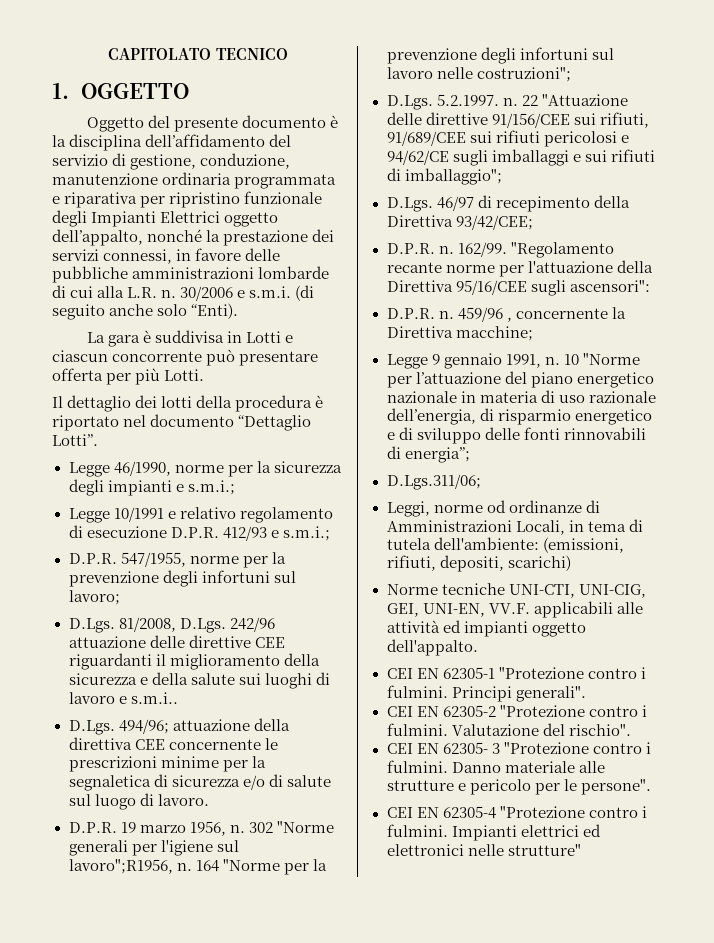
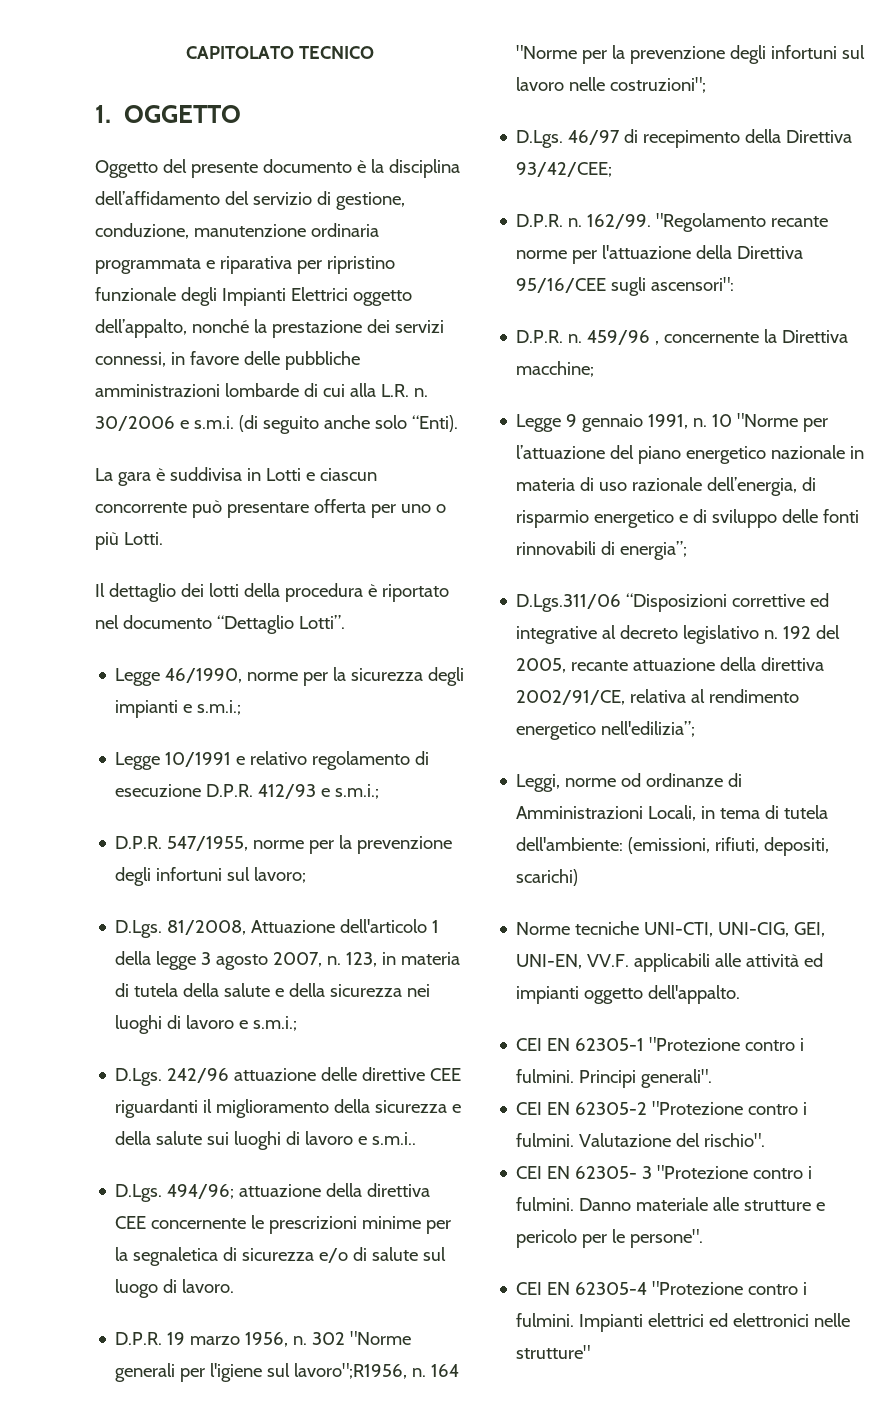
- La gara è suddivisa in Lotti e ciascun concorrente può presentare offerta per più Lotti.
+ La gara è suddivisa in Lotti e ciascun concorrente può presentare offerta per uno o più Lotti.
- D.Lgs. 81/2008, D.Lgs. 242/96 attuazione delle direttive CEE riguardanti il miglioramento della sicurezza e della salute sui luoghi di lavoro e s.m.i..
+ D.Lgs. 81/2008, Attuazione dell'articolo 1 della legge 3 agosto 2007, n. 123, in materia di tutela della salute e della sicurezza nei luoghi di lavoro e s.m.i.;
+ D.Lgs. 242/96 attuazione delle direttive CEE riguardanti il miglioramento della sicurezza e della salute sui luoghi di lavoro e s.m.i..
- D.Lgs. 5.2.1997. n. 22 "Attuazione delle direttive 91/156/CEE sui rifiuti, 91/689/CEE sui rifiuti pericolosi e 94/62/CE sugli imballaggi e sui rifiuti di imballaggio";
- D.Lgs.311/06;
+ D.Lgs.311/06 “Disposizioni correttive ed integrative al decreto legislativo n. 192 del 2005, recante attuazione della direttiva 2002/91/CE, relativa al rendimento energetico nell'edilizia”;

